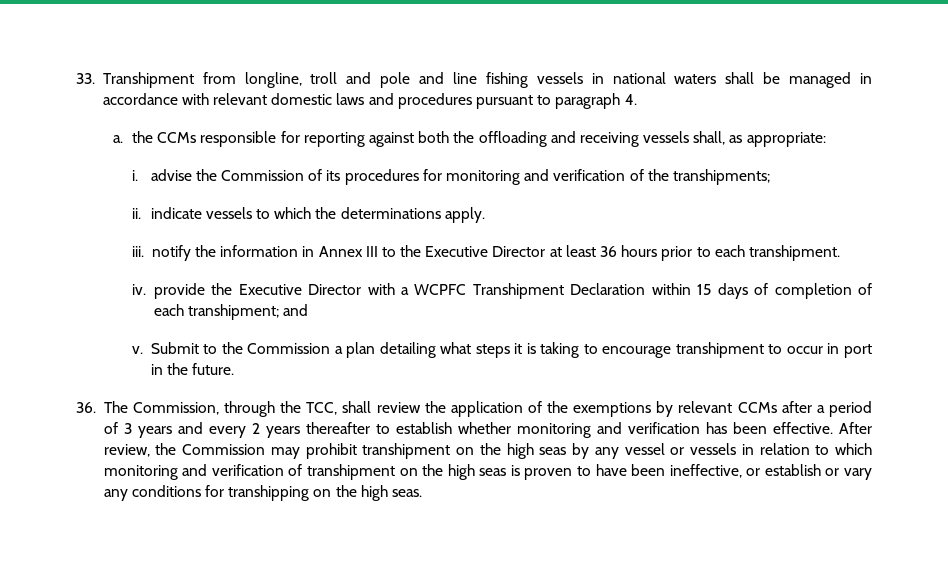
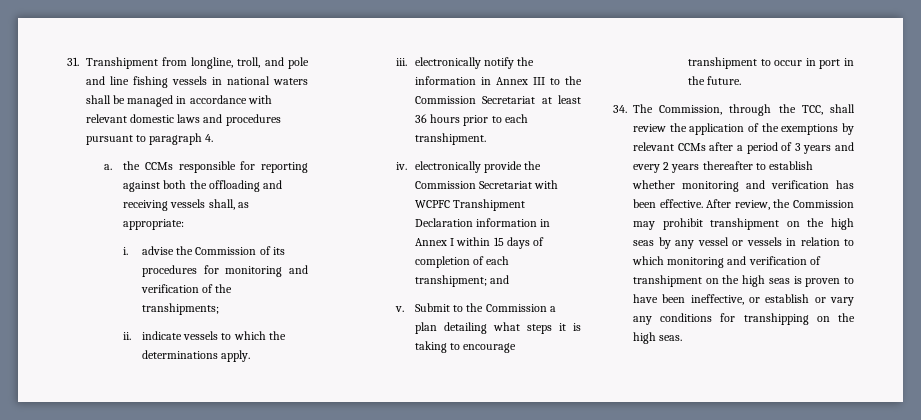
- 33. Transhipment from longline, troll and pole and line fishing vessels in national waters shall be managed in accordance with relevant domestic laws and procedures pursuant to paragraph 4.
+ 31. Transhipment from longline, troll, and pole and line fishing vessels in national waters shall be managed in accordance with relevant domestic laws and procedures pursuant to paragraph 4.
- iii. notify the information in Annex III to the Executive Director at least 36 hours prior to each transhipment.
+ iii. electronically notify the information in Annex III to the Commission Secretariat at least 36 hours prior to each transhipment.
- iv. provide the Executive Director with a WCPFC Transhipment Declaration within 15 days of completion of each transhipment; and
+ iv. electronically provide the Commission Secretariat with WCPFC Transhipment Declaration information in Annex I within 15 days of completion of each transhipment; and
- 36. The Commission, through the TCC, shall review the application of the exemptions by relevant CCMs after a period of 3 years and every 2 years thereafter to establish whether monitoring and verification has been effective.
+ 34. The Commission, through the TCC, shall review the application of the exemptions by relevant CCMs after a period of 3 years and every 2 years thereafter to establish whether monitoring and verification has been effective.

